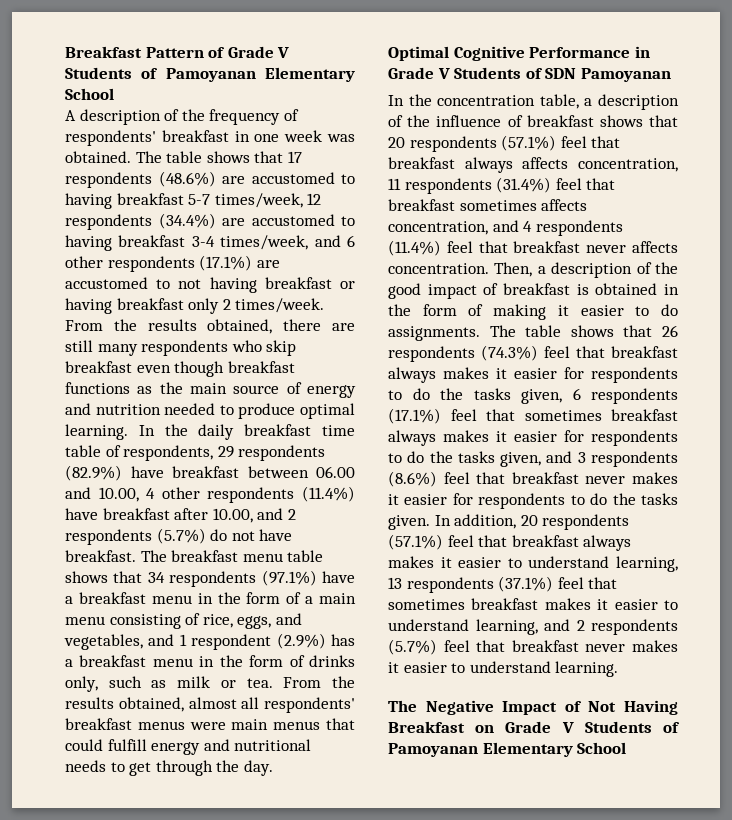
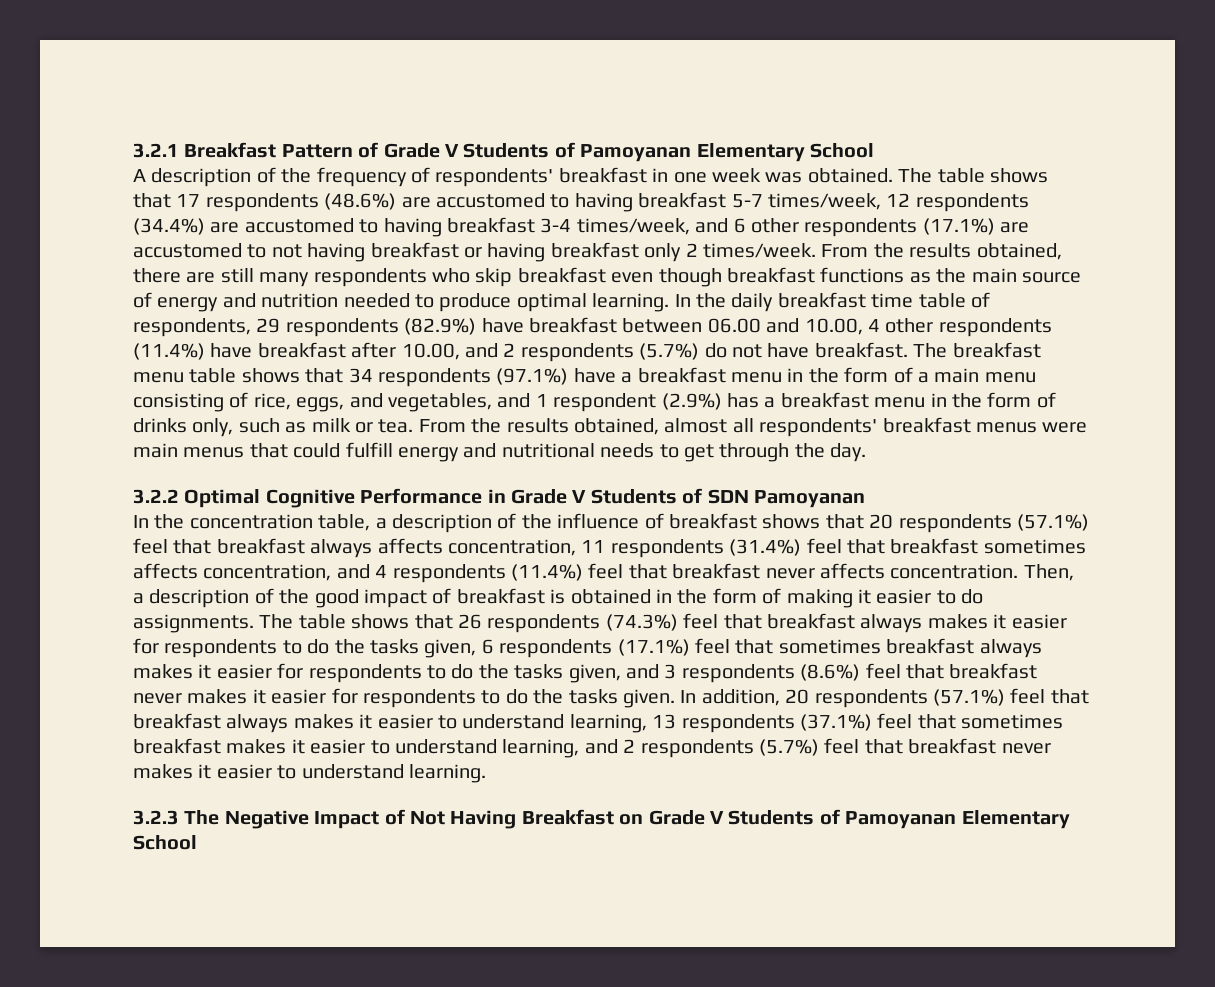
- Breakfast Pattern of Grade V Students of Pamoyanan Elementary School
+ 3.2.1 Breakfast Pattern of Grade V Students of Pamoyanan Elementary School
- Optimal Cognitive Performance in Grade V Students of SDN Pamoyanan
+ 3.2.2 Optimal Cognitive Performance in Grade V Students of SDN Pamoyanan
- The Negative Impact of Not Having Breakfast on Grade V Students of Pamoyanan Elementary School
+ 3.2.3 The Negative Impact of Not Having Breakfast on Grade V Students of Pamoyanan Elementary School

